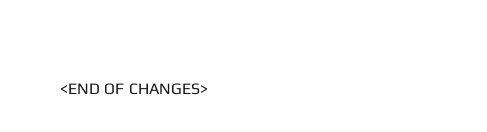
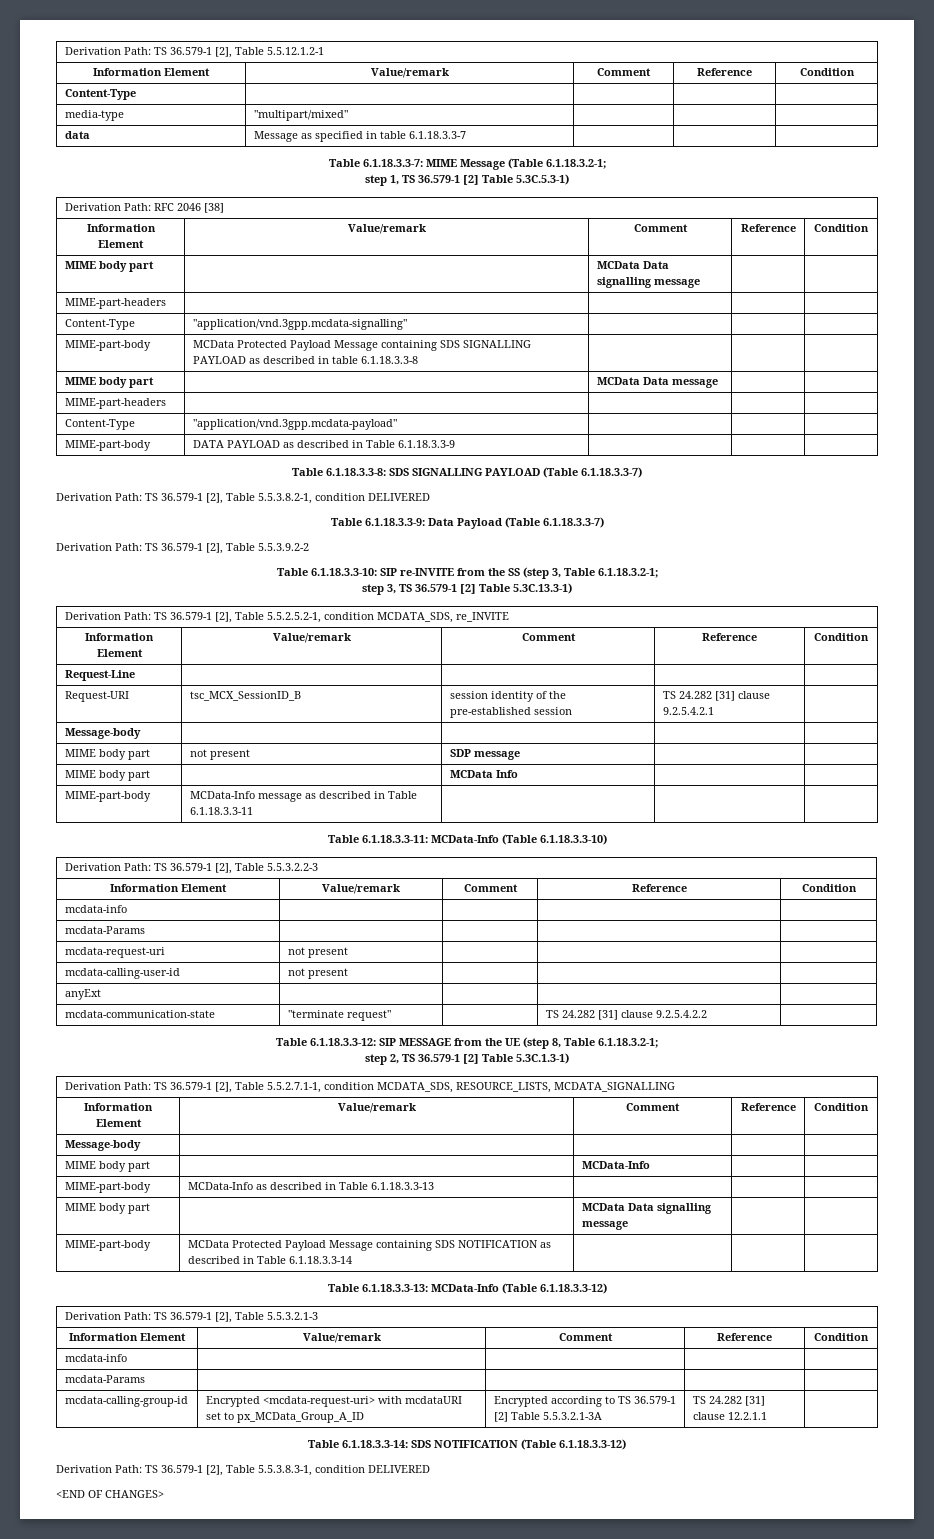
+ Derivation Path: TS 36.579-1 [2], Table 5.5.12.1.2-1
+ Information Element | Value/remark | Comment | Reference | Condition
+ Content-Type | | | |
+ media-type | "multipart/mixed" | | |
+ data | Message as specified in table 6.1.18.3.3-7 | | |
+ Table 6.1.18.3.3-7: MIME Message (Table 6.1.18.3.2-1;
+ step 1, TS 36.579-1 [2] Table 5.3C.5.3-1)
+ Derivation Path: RFC 2046 [38]
+ Information Element | Value/remark | Comment | Reference | Condition
+ MIME body part | | MCData Data signalling message | |
+ MIME-part-headers | | | |
+ Content-Type | "application/vnd.3gpp.mcdata-signalling" | | |
+ MIME-part-body | MCData Protected Payload Message containing SDS SIGNALLING PAYLOAD as described in table 6.1.18.3.3-8 | | |
+ MIME body part | | MCData Data message | |
+ MIME-part-headers | | | |
+ Content-Type | "application/vnd.3gpp.mcdata-payload" | | |
+ MIME-part-body | DATA PAYLOAD as described in Table 6.1.18.3.3-9 | | |
+ Table 6.1.18.3.3-8: SDS SIGNALLING PAYLOAD (Table 6.1.18.3.3-7)
+ Derivation Path: TS 36.579-1 [2], Table 5.5.3.8.2-1, condition DELIVERED
+ Table 6.1.18.3.3-9: Data Payload (Table 6.1.18.3.3-7)
+ Derivation Path: TS 36.579-1 [2], Table 5.5.3.9.2-2
+ Table 6.1.18.3.3-10: SIP re-INVITE from the SS (step 3, Table 6.1.18.3.2-1;
+ step 3, TS 36.579-1 [2] Table 5.3C.13.3-1)
+ Derivation Path: TS 36.579-1 [2], Table 5.5.2.5.2-1, condition MCDATA_SDS, re_INVITE
+ Information Element | Value/remark | Comment | Reference | Condition
+ Request-Line | | | |
+ Request-URI | tsc_MCX_SessionID_B | session identity of the pre-established session | TS 24.282 [31] clause 9.2.5.4.2.1 |
+ Message-body | | | |
+ MIME body part | not present | SDP message | |
+ MIME body part | | MCData Info | |
+ MIME-part-body | MCData-Info message as described in Table 6.1.18.3.3-11 | | |
+ Table 6.1.18.3.3-11: MCData-Info (Table 6.1.18.3.3-10)
+ Derivation Path: TS 36.579-1 [2], Table 5.5.3.2.2-3
+ Information Element | Value/remark | Comment | Reference | Condition
+ mcdata-info | | | |
+ mcdata-Params | | | |
+ mcdata-request-uri | not present | | |
+ mcdata-calling-user-id | not present | | |
+ anyExt | | | |
+ mcdata-communication-state | "terminate request" | | TS 24.282 [31] clause 9.2.5.4.2.2 |
+ Table 6.1.18.3.3-12: SIP MESSAGE from the UE (step 8, Table 6.1.18.3.2-1;
+ step 2, TS 36.579-1 [2] Table 5.3C.1.3-1)
+ Derivation Path: TS 36.579-1 [2], Table 5.5.2.7.1-1, condition MCDATA_SDS, RESOURCE_LISTS, MCDATA_SIGNALLING
+ Information Element | Value/remark | Comment | Reference | Condition
+ Message-body | | | |
+ MIME body part | | MCData-Info | |
+ MIME-part-body | MCData-Info as described in Table 6.1.18.3.3-13 | | |
+ MIME body part | | MCData Data signalling message | |
+ MIME-part-body | MCData Protected Payload Message containing SDS NOTIFICATION as described in Table 6.1.18.3.3-14 | | |
+ Table 6.1.18.3.3-13: MCData-Info (Table 6.1.18.3.3-12)
+ Derivation Path: TS 36.579-1 [2], Table 5.5.3.2.1-3
+ Information Element | Value/remark | Comment | Reference | Condition
+ mcdata-info | | | |
+ mcdata-Params | | | |
+ mcdata-calling-group-id | Encrypted <mcdata-request-uri> with mcdataURI set to px_MCData_Group_A_ID | Encrypted according to TS 36.579-1 [2] Table 5.5.3.2.1-3A | TS 24.282 [31] clause 12.2.1.1 |
+ Table 6.1.18.3.3-14: SDS NOTIFICATION (Table 6.1.18.3.3-12)
+ Derivation Path: TS 36.579-1 [2], Table 5.5.3.8.3-1, condition DELIVERED

